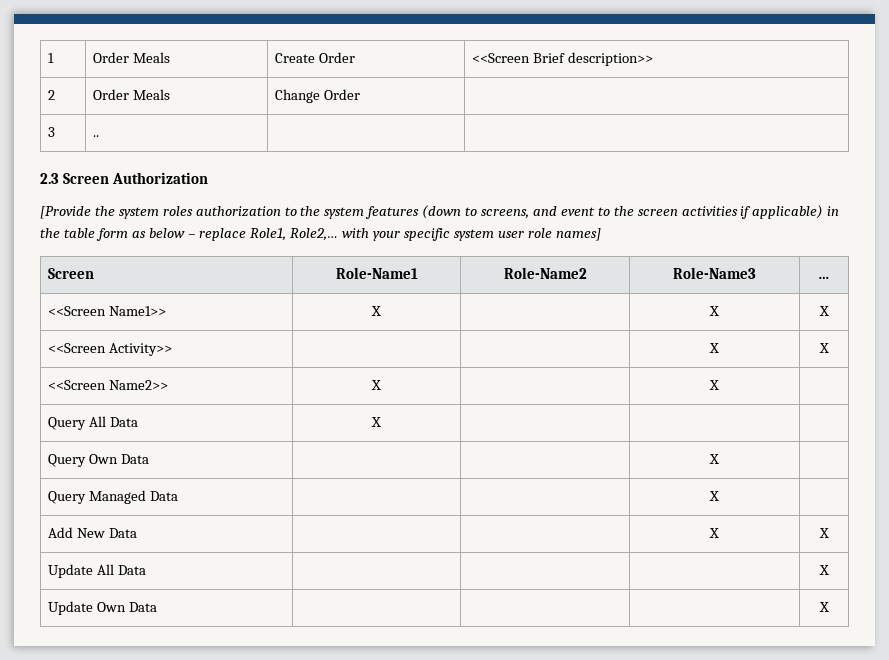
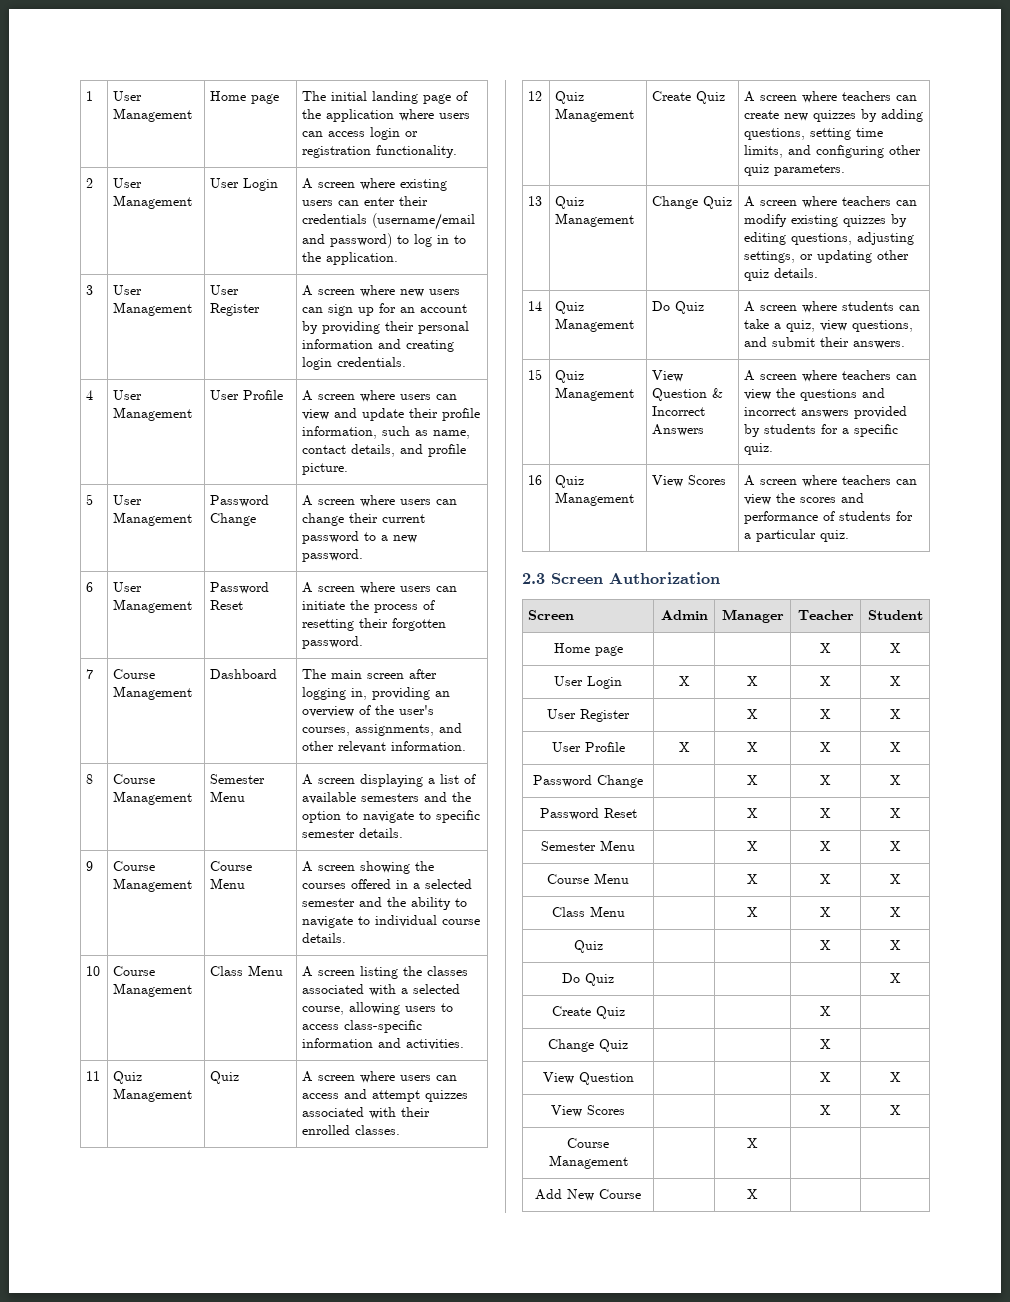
- 1 | Order Meals | Create Order | <<Screen Brief description>>
- 2 | Order Meals | Change Order |
- 3 | .. | |
+ 1 | User Management | Home page | The initial landing page of the application where users can access login or registration functionality.
+ 2 | User Management | User Login | A screen where existing users can enter their credentials (username/email and password) to log in to the application.
+ 3 | User Management | User Register | A screen where new users can sign up for an account by providing their personal information and creating login credentials.
+ 4 | User Management | User Profile | A screen where users can view and update their profile information, such as name, contact details, and profile picture.
+ 5 | User Management | Password Change | A screen where users can change their current password to a new password.
+ 6 | User Management | Password Reset | A screen where users can initiate the process of resetting their forgotten password.
+ 7 | Course Management | Dashboard | The main screen after logging in, providing an overview of the user's courses, assignments, and other relevant information.
+ 8 | Course Management | Semester Menu | A screen displaying a list of available semesters and the option to navigate to specific semester details.
+ 9 | Course Management | Course Menu | A screen showing the courses offered in a selected semester and the ability to navigate to individual course details.
+ 10 | Course Management | Class Menu | A screen listing the classes associated with a selected course, allowing users to access class-specific information and activities.
+ 11 | Quiz Management | Quiz | A screen where users can access and attempt quizzes associated with their enrolled classes.
+ 12 | Quiz Management | Create Quiz | A screen where teachers can create new quizzes by adding questions, setting time limits, and configuring other quiz parameters.
+ 13 | Quiz Management | Change Quiz | A screen where teachers can modify existing quizzes by editing questions, adjusting settings, or updating other quiz details.
+ 14 | Quiz Management | Do Quiz | A screen where students can take a quiz, view questions, and submit their answers.
+ 15 | Quiz Management | View Question & Incorrect Answers | A screen where teachers can view the questions and incorrect answers provided by students for a specific quiz.
+ 16 | Quiz Management | View Scores | A screen where teachers can view the scores and performance of students for a particular quiz.
  2.3 Screen Authorization
- [Provide the system roles authorization to the system features (down to screens, and event to the screen activities if applicable) in the table form as below – replace Role1, Role2,… with your specific system user role names]
- Screen | Role-Name1 | Role-Name2 | Role-Name3 | …
- <<Screen Name1>> | X | | X | X
- <<Screen Activity>> | | | X | X
- <<Screen Name2>> | X | | X |
- Query All Data | X | | |
- Query Own Data | | | X |
- Query Managed Data | | | X |
- Add New Data | | | X | X
- Update All Data | | | | X
- Update Own Data | | | | X
+ Screen | Admin | Manager | Teacher | Student
+ Home page | | | X | X
+ User Login | X | X | X | X
+ User Register | | X | X | X
+ User Profile | X | X | X | X
+ Password Change | | X | X | X
+ Password Reset | | X | X | X
+ Semester Menu | | X | X | X
+ Course Menu | | X | X | X
+ Class Menu | | X | X | X
+ Quiz | | | X | X
+ Do Quiz | | | | X
+ Create Quiz | | | X |
+ Change Quiz | | | X |
+ View Question | | | X | X
+ View Scores | | | X | X
+ Course Management | | X | |
+ Add New Course | | X | |

